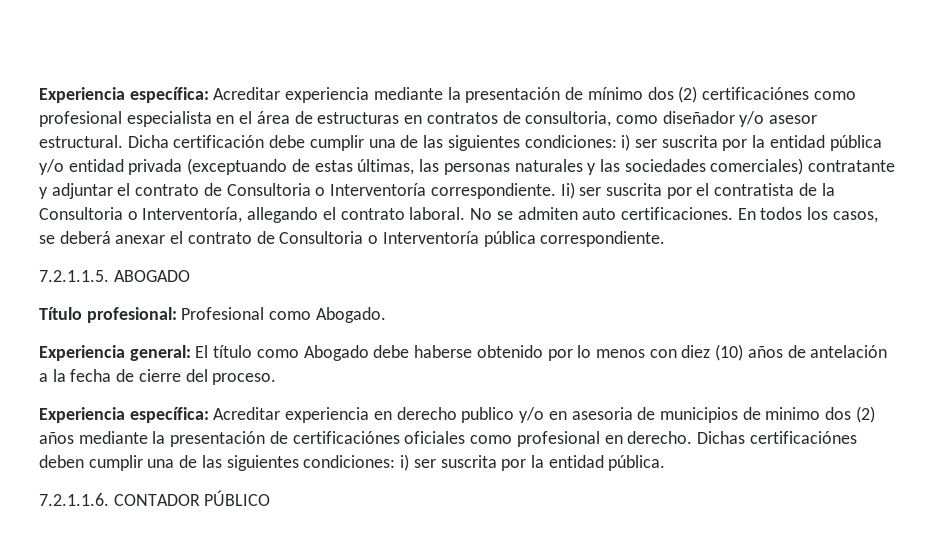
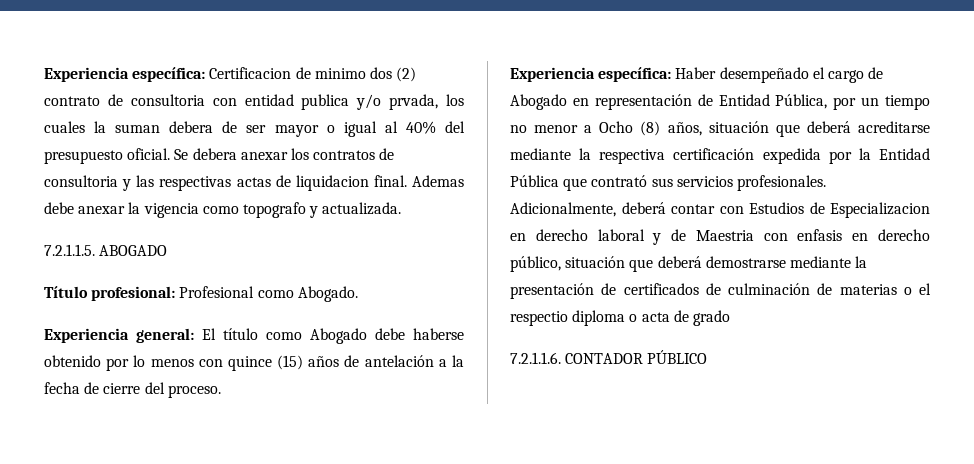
- Experiencia específica: Acreditar experiencia mediante la presentación de mínimo dos (2) certificaciónes como profesional especialista en el área de estructuras en contratos de consultoria, como diseñador y/o asesor estructural. Dicha certificación debe cumplir una de las siguientes condiciones: i) ser suscrita por la entidad pública y/o entidad privada (exceptuando de estas últimas, las personas naturales y las sociedades comerciales) contratante y adjuntar el contrato de Consultoria o Interventoría correspondiente. Ii) ser suscrita por el contratista de la Consultoria o Interventoría, allegando el contrato laboral. No se admiten auto certificaciones. En todos los casos, se deberá anexar el contrato de Consultoria o Interventoría pública correspondiente.
+ Experiencia específica: Certificacion de minimo dos (2) contrato de consultoria con entidad publica y/o prvada, los cuales la suman debera de ser mayor o igual al 40% del presupuesto oficial. Se debera anexar los contratos de consultoria y las respectivas actas de liquidacion final. Ademas debe anexar la vigencia como topografo y actualizada.
- Experiencia general: El título como Abogado debe haberse obtenido por lo menos con diez (10) años de antelación a la fecha de cierre del proceso.
+ Experiencia general: El título como Abogado debe haberse obtenido por lo menos con quince (15) años de antelación a la fecha de cierre del proceso.
- Experiencia específica: Acreditar experiencia en derecho publico y/o en asesoria de municipios de minimo dos (2) años mediante la presentación de certificaciónes oficiales como profesional en derecho. Dichas certificaciónes deben cumplir una de las siguientes condiciones: i) ser suscrita por la entidad pública.
+ Experiencia específica: Haber desempeñado el cargo de Abogado en representación de Entidad Pública, por un tiempo no menor a Ocho (8) años, situación que deberá acreditarse mediante la respectiva certificación expedida por la Entidad Pública que contrató sus servicios profesionales. Adicionalmente, deberá contar con Estudios de Especializacion en derecho laboral y de Maestria con enfasis en derecho público, situación que deberá demostrarse mediante la presentación de certificados de culminación de materias o el respectio diploma o acta de grado

